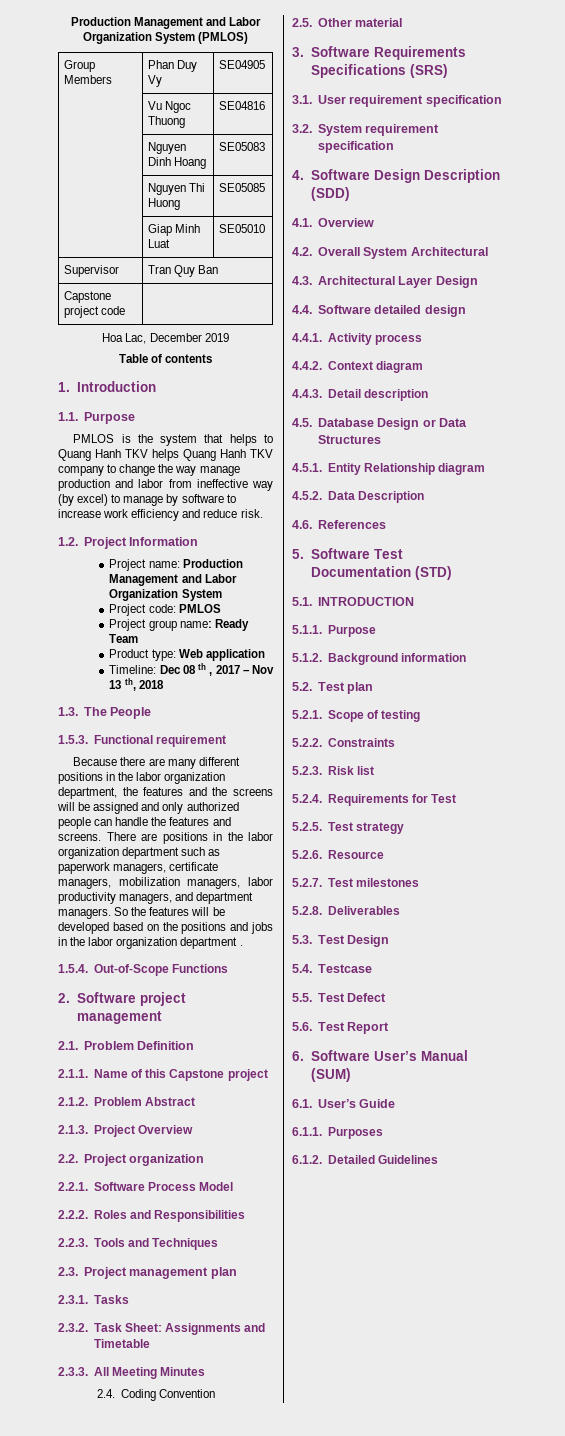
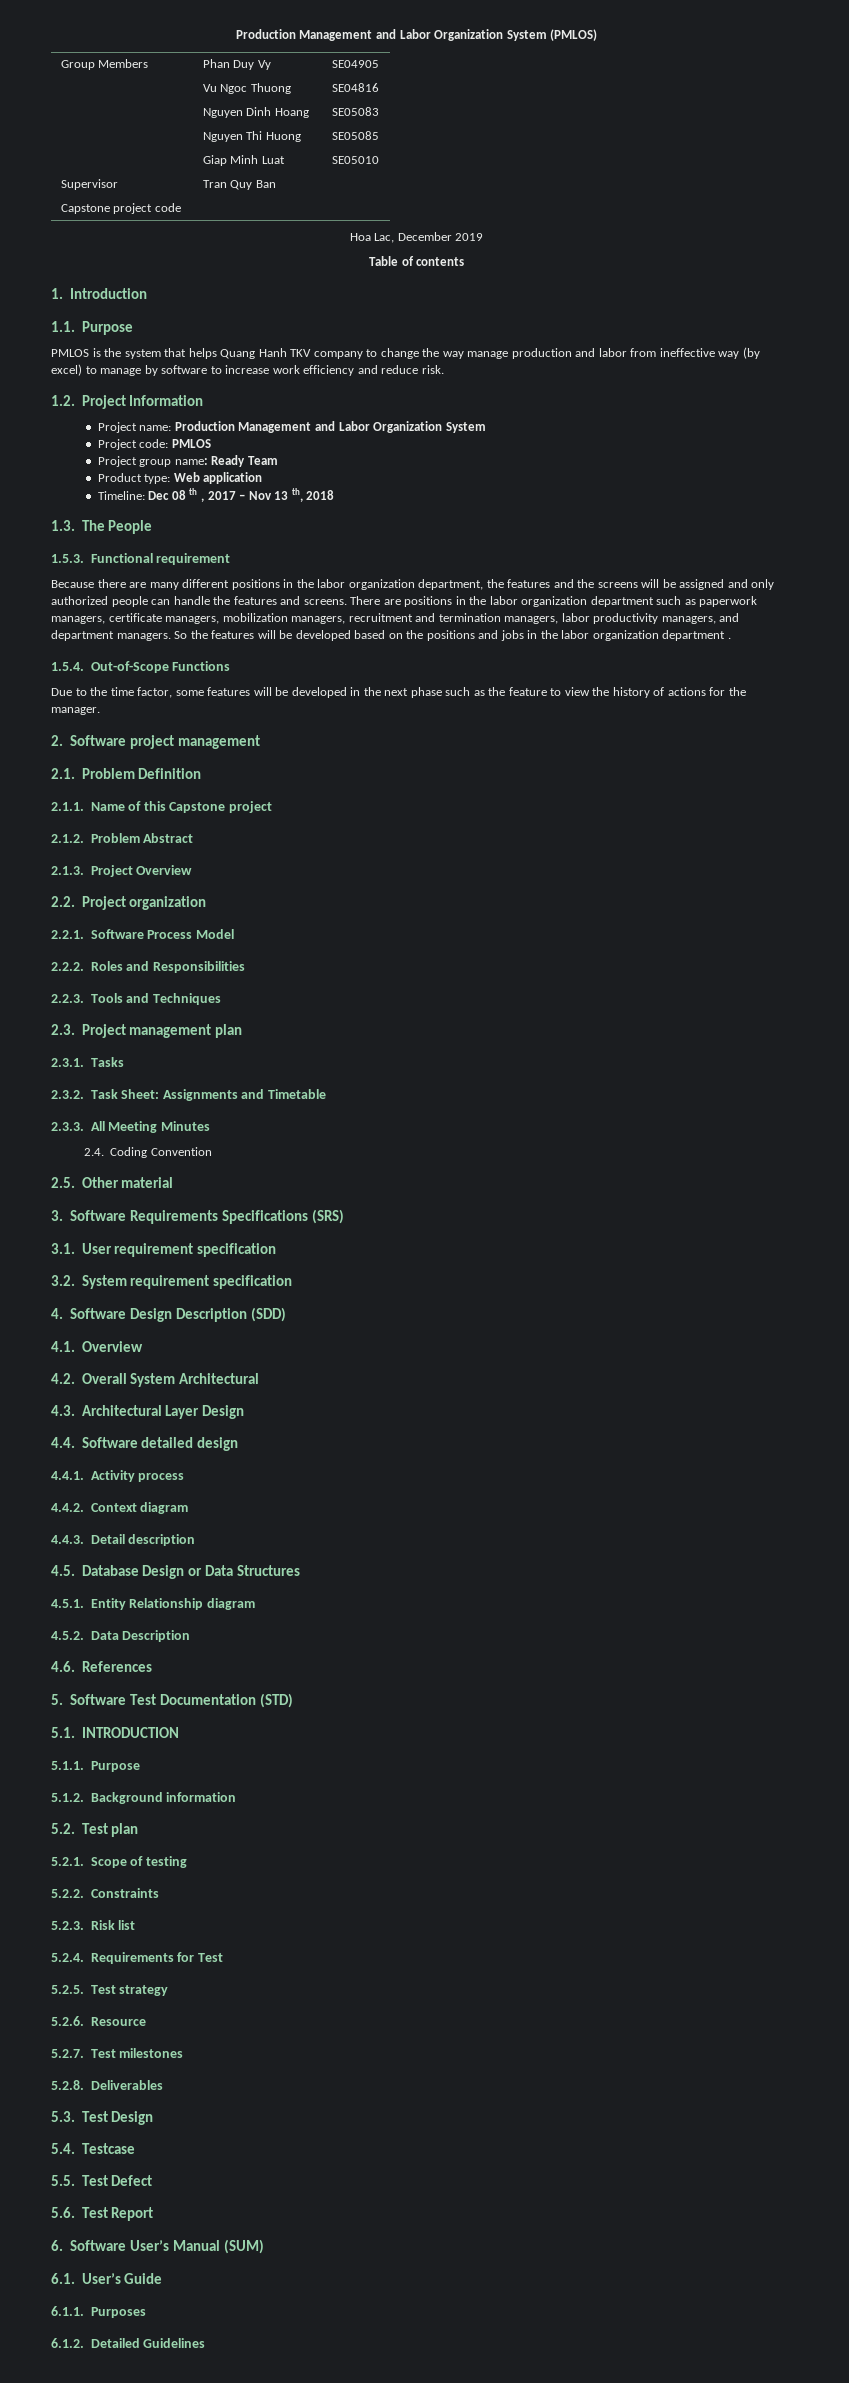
- PMLOS is the system that helps to Quang Hanh TKV helps Quang Hanh TKV company to change the way manage production and labor from ineffective way (by excel) to manage by software to increase work efficiency and reduce risk.
+ PMLOS is the system that helps Quang Hanh TKV company to change the way manage production and labor from ineffective way (by excel) to manage by software to increase work efficiency and reduce risk.
- There are positions in the labor organization department such as paperwork managers, certificate managers, mobilization managers, labor productivity managers, and department managers.
+ There are positions in the labor organization department such as paperwork managers, certificate managers, mobilization managers, recruitment and termination managers, labor productivity managers, and department managers.
+ Due to the time factor, some features will be developed in the next phase such as the feature to view the history of actions for the manager.

